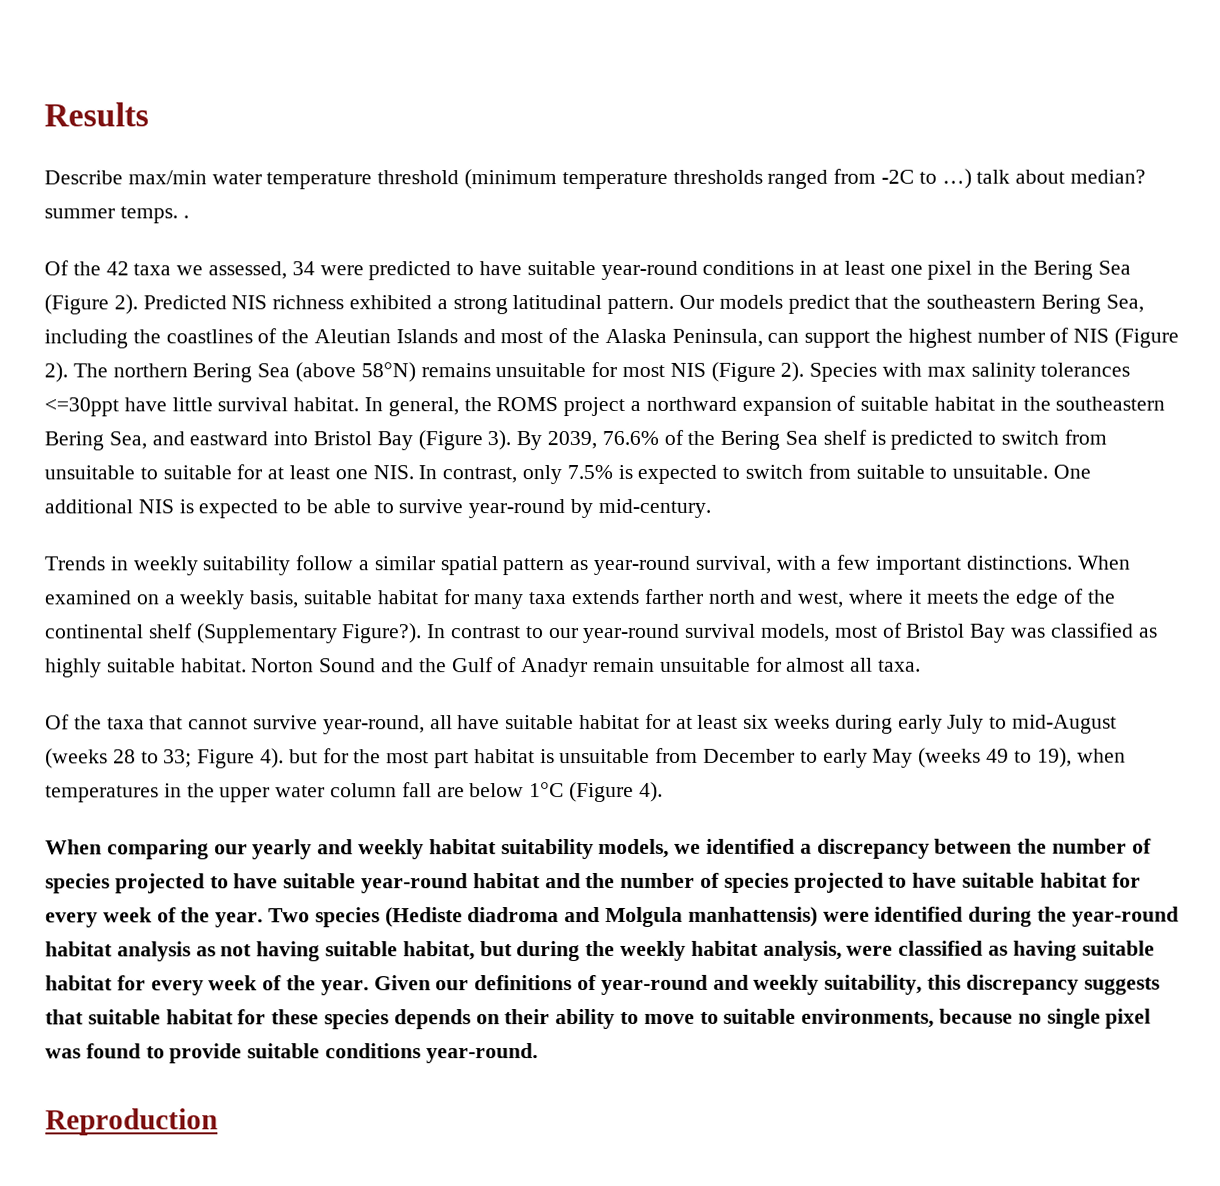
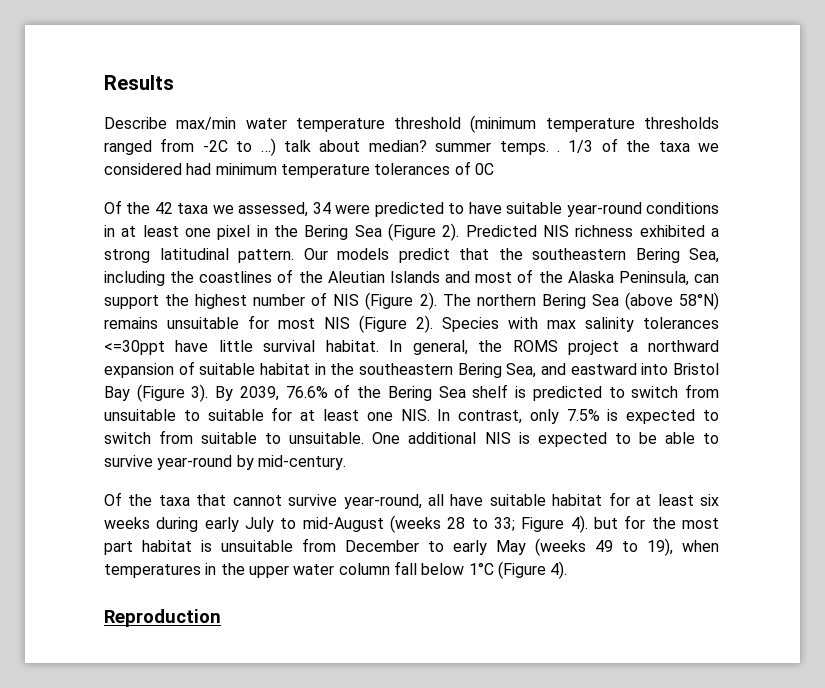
+ 1/3 of the taxa we considered had minimum temperature tolerances of 0C
- Trends in weekly suitability follow a similar spatial pattern as year-round survival, with a few important distinctions. When examined on a weekly basis, suitable habitat for many taxa extends farther north and west, where it meets the edge of the continental shelf (Supplementary Figure?). In contrast to our year-round survival models, most of Bristol Bay was classified as highly suitable habitat. Norton Sound and the Gulf of Anadyr remain unsuitable for almost all taxa.
- Of the taxa that cannot survive year-round, all have suitable habitat for at least six weeks during early July to mid-August (weeks 28 to 33; Figure 4). but for the most part habitat is unsuitable from December to early May (weeks 49 to 19), when temperatures in the upper water column fall are below 1°C (Figure 4).
+ Of the taxa that cannot survive year-round, all have suitable habitat for at least six weeks during early July to mid-August (weeks 28 to 33; Figure 4). but for the most part habitat is unsuitable from December to early May (weeks 49 to 19), when temperatures in the upper water column fall below 1°C (Figure 4).
- When comparing our yearly and weekly habitat suitability models, we identified a discrepancy between the number of species projected to have suitable year-round habitat and the number of species projected to have suitable habitat for every week of the year. Two species (Hediste diadroma and Molgula manhattensis) were identified during the year-round habitat analysis as not having suitable habitat, but during the weekly habitat analysis, were classified as having suitable habitat for every week of the year. Given our definitions of year-round and weekly suitability, this discrepancy suggests that suitable habitat for these species depends on their ability to move to suitable environments, because no single pixel was found to provide suitable conditions year-round.

